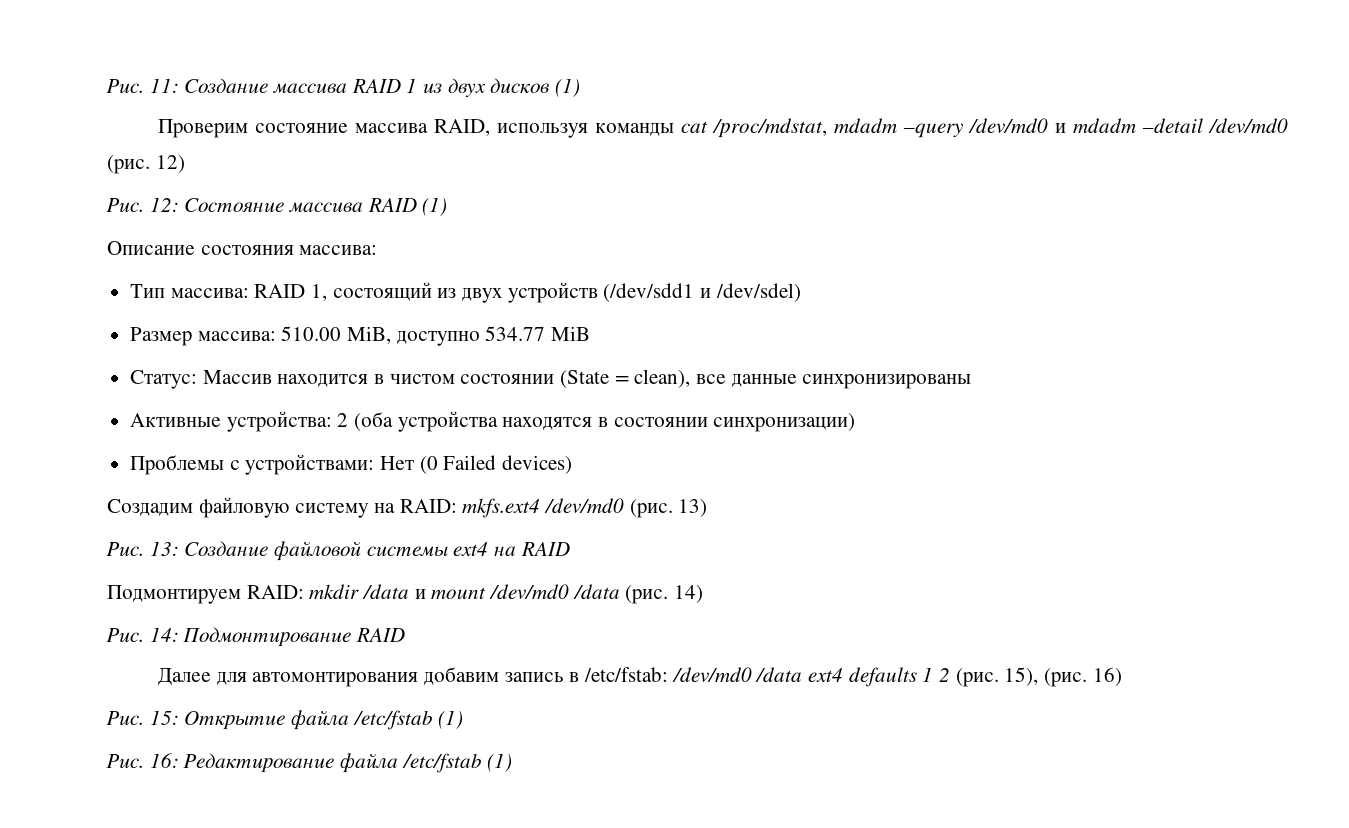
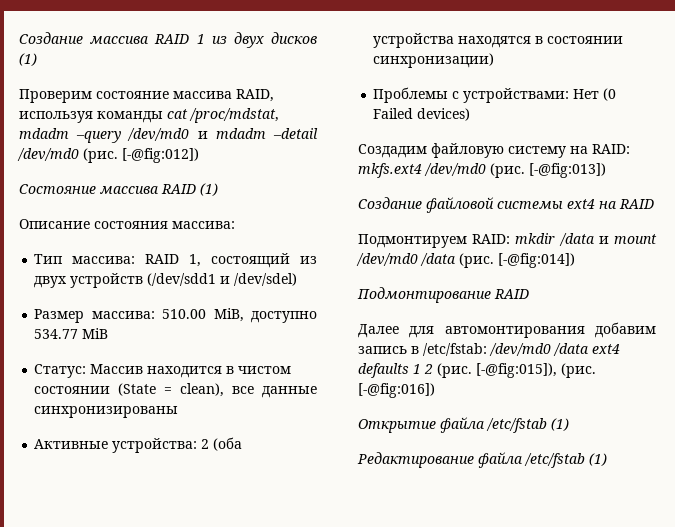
- Рис. 11: Создание массива RAID 1 из двух дисков (1)
+ Создание массива RAID 1 из двух дисков (1)
- 12)
- Рис. 12: Состояние массива RAID (1)
+ [-@fig:012])
+ Состояние массива RAID (1)
- 13)
- Рис. 13: Создание файловой системы ext4 на RAID
+ [-@fig:013])
+ Создание файловой системы ext4 на RAID
- 14)
- Рис. 14: Подмонтирование RAID
+ [-@fig:014])
+ Подмонтирование RAID
- 15), (рис. 16)
- Рис. 15: Открытие файла /etc/fstab (1)
+ [-@fig:015]), (рис. [-@fig:016])
+ Открытие файла /etc/fstab (1)
- Рис. 16: Редактирование файла /etc/fstab (1)
+ Редактирование файла /etc/fstab (1)

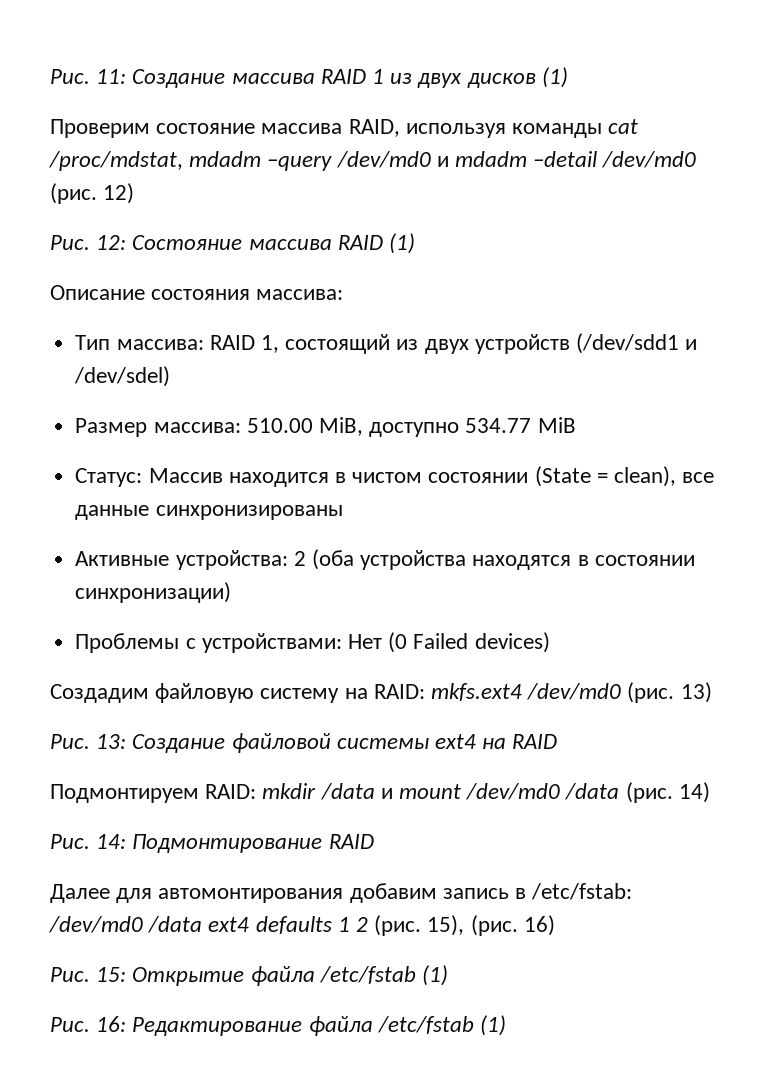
- Создание массива RAID 1 из двух дисков (1)
+ Рис. 11: Создание массива RAID 1 из двух дисков (1)
- [-@fig:012])
- Состояние массива RAID (1)
+ 12)
+ Рис. 12: Состояние массива RAID (1)
- [-@fig:013])
- Создание файловой системы ext4 на RAID
+ 13)
+ Рис. 13: Создание файловой системы ext4 на RAID
- [-@fig:014])
- Подмонтирование RAID
+ 14)
+ Рис. 14: Подмонтирование RAID
- [-@fig:015]), (рис. [-@fig:016])
- Открытие файла /etc/fstab (1)
+ 15), (рис. 16)
+ Рис. 15: Открытие файла /etc/fstab (1)
- Редактирование файла /etc/fstab (1)
+ Рис. 16: Редактирование файла /etc/fstab (1)

